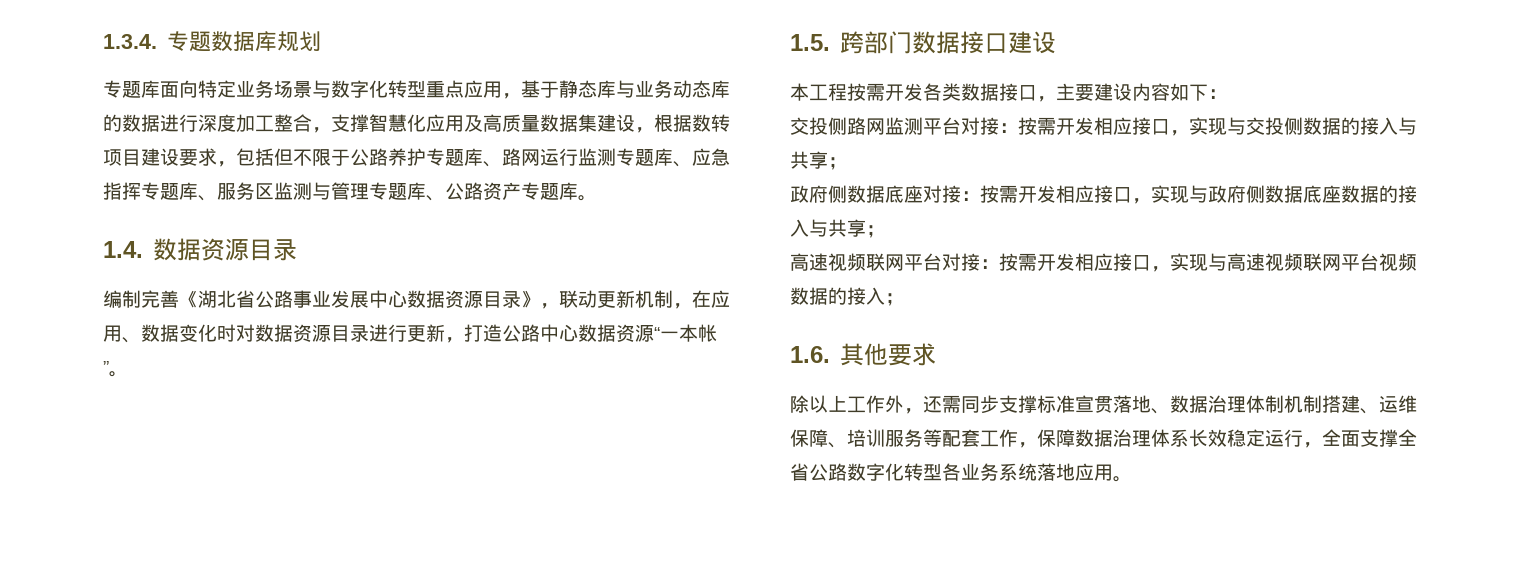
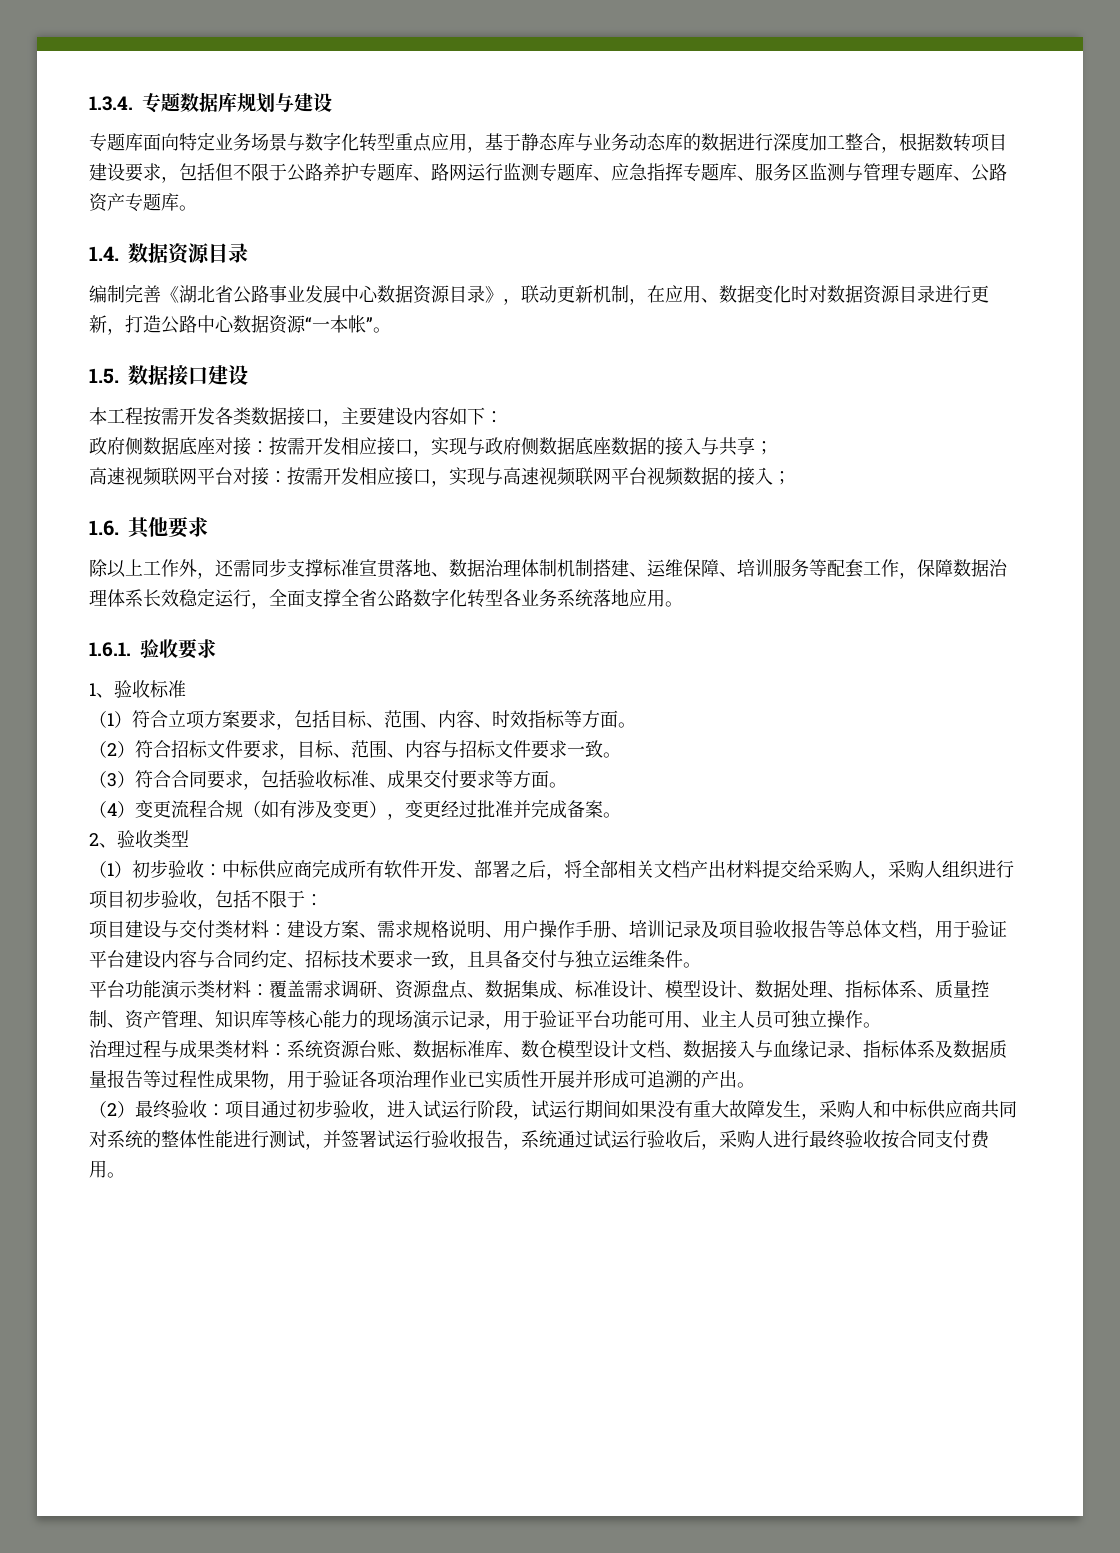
- 1.3.4.专题数据库规划
+ 1.3.4.专题数据库规划与建设
- 专题库面向特定业务场景与数字化转型重点应用，基于静态库与业务动态库的数据进行深度加工整合，支撑智慧化应用及高质量数据集建设，根据数转项目建设要求，包括但不限于公路养护专题库、路网运行监测专题库、应急指挥专题库、服务区监测与管理专题库、公路资产专题库。
+ 专题库面向特定业务场景与数字化转型重点应用，基于静态库与业务动态库的数据进行深度加工整合，根据数转项目建设要求，包括但不限于公路养护专题库、路网运行监测专题库、应急指挥专题库、服务区监测与管理专题库、公路资产专题库。
- 1.5.跨部门数据接口建设
+ 1.5.数据接口建设
- 交投侧路网监测平台对接：按需开发相应接口，实现与交投侧数据的接入与共享；
+ 1.6.1.验收要求
+ 1、验收标准
+ （1）符合立项方案要求，包括目标、范围、内容、时效指标等方面。
+ （2）符合招标文件要求，目标、范围、内容与招标文件要求一致。
+ （3）符合合同要求，包括验收标准、成果交付要求等方面。
+ （4）变更流程合规（如有涉及变更），变更经过批准并完成备案。
+ 2、验收类型
+ （1）初步验收：中标供应商完成所有软件开发、部署之后，将全部相关文档产出材料提交给采购人，采购人组织进行项目初步验收，包括不限于：
+ 项目建设与交付类材料：建设方案、需求规格说明、用户操作手册、培训记录及项目验收报告等总体文档，用于验证平台建设内容与合同约定、招标技术要求一致，且具备交付与独立运维条件。
+ 平台功能演示类材料：覆盖需求调研、资源盘点、数据集成、标准设计、模型设计、数据处理、指标体系、质量控制、资产管理、知识库等核心能力的现场演示记录，用于验证平台功能可用、业主人员可独立操作。
+ 治理过程与成果类材料：系统资源台账、数据标准库、数仓模型设计文档、数据接入与血缘记录、指标体系及数据质量报告等过程性成果物，用于验证各项治理作业已实质性开展并形成可追溯的产出。
+ （2）最终验收：项目通过初步验收，进入试运行阶段，试运行期间如果没有重大故障发生，采购人和中标供应商共同对系统的整体性能进行测试，并签署试运行验收报告，系统通过试运行验收后，采购人进行最终验收按合同支付费用。

